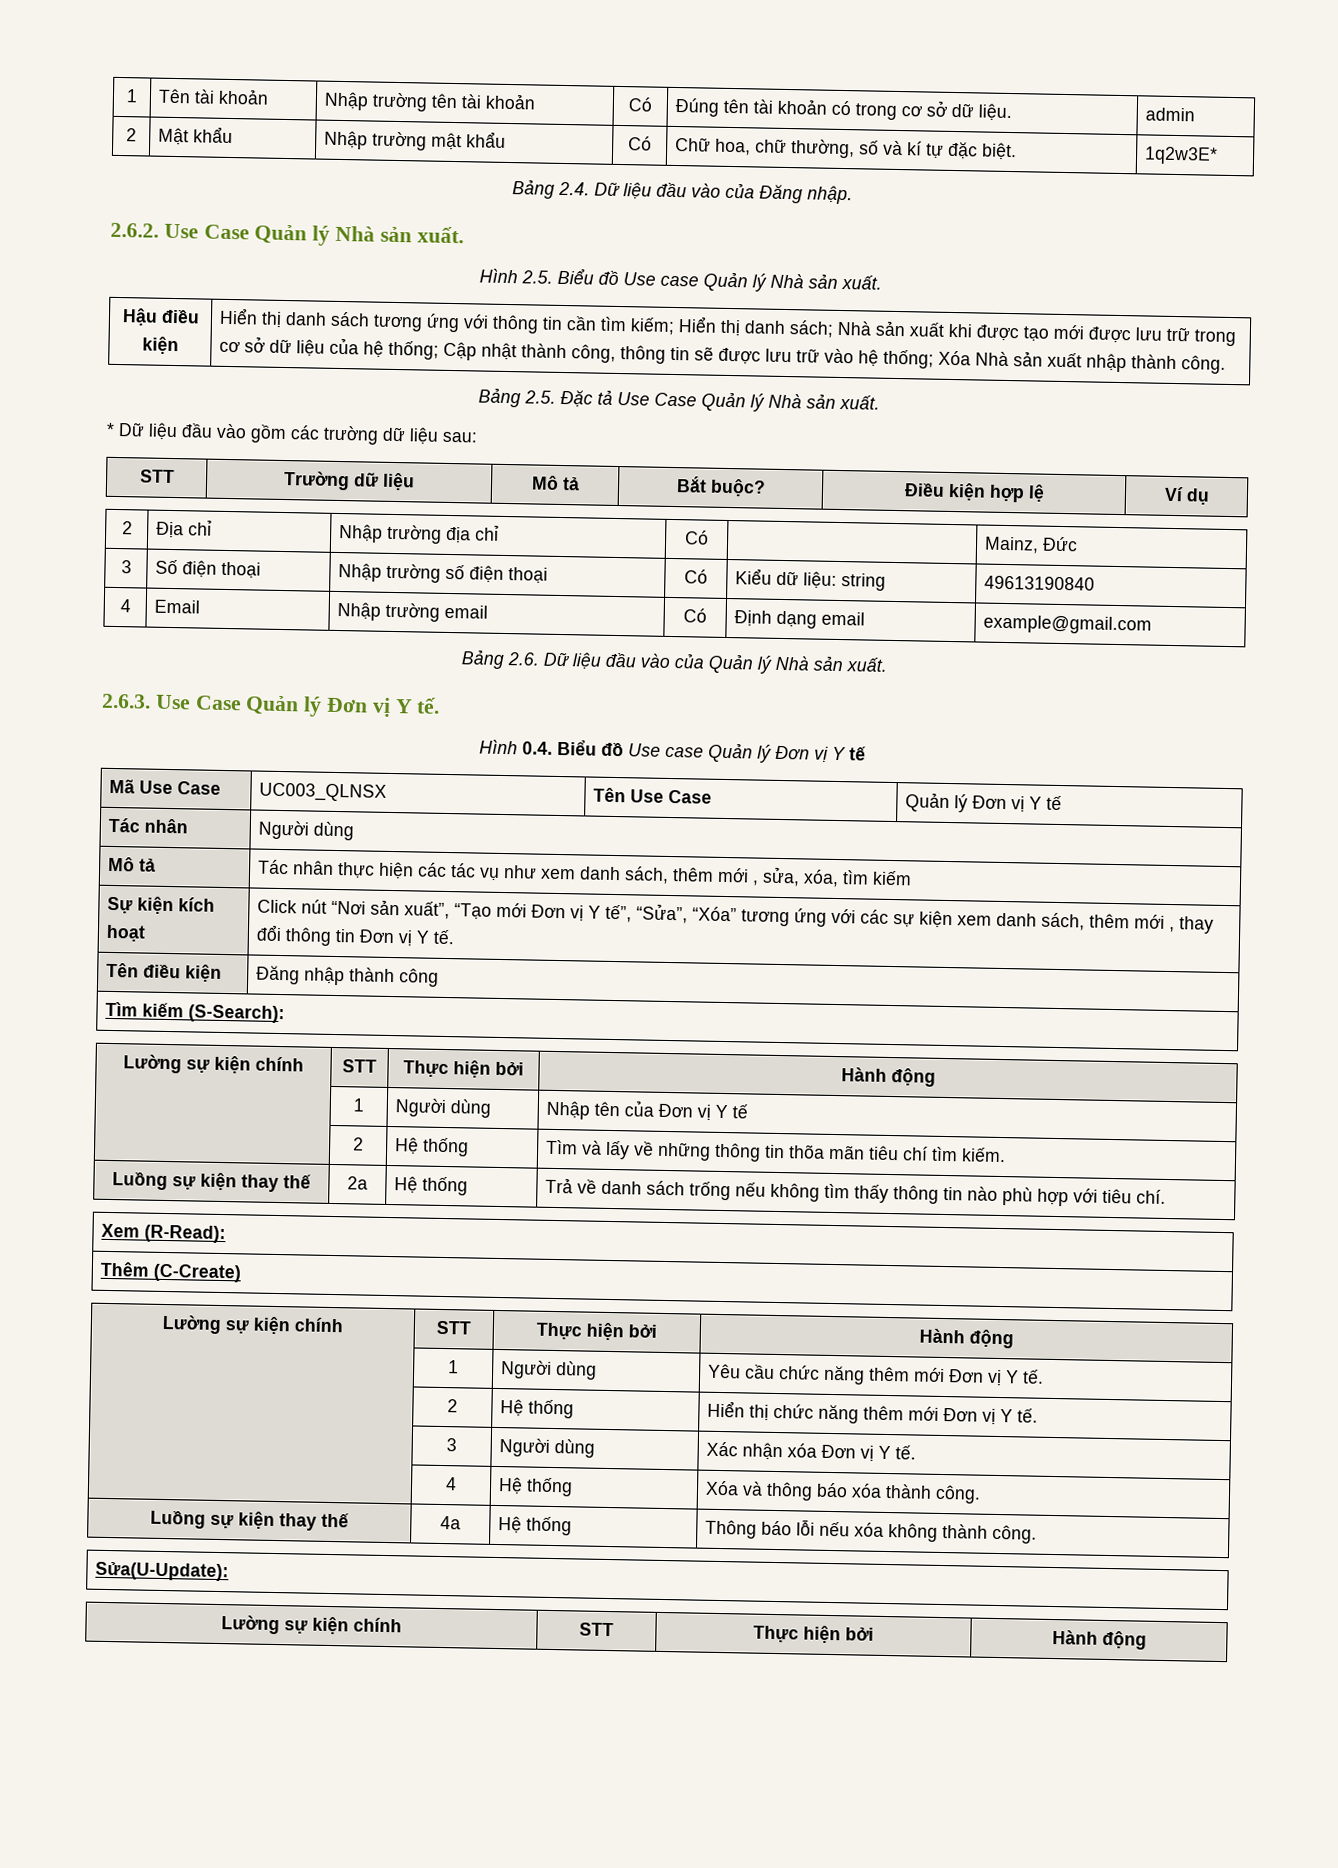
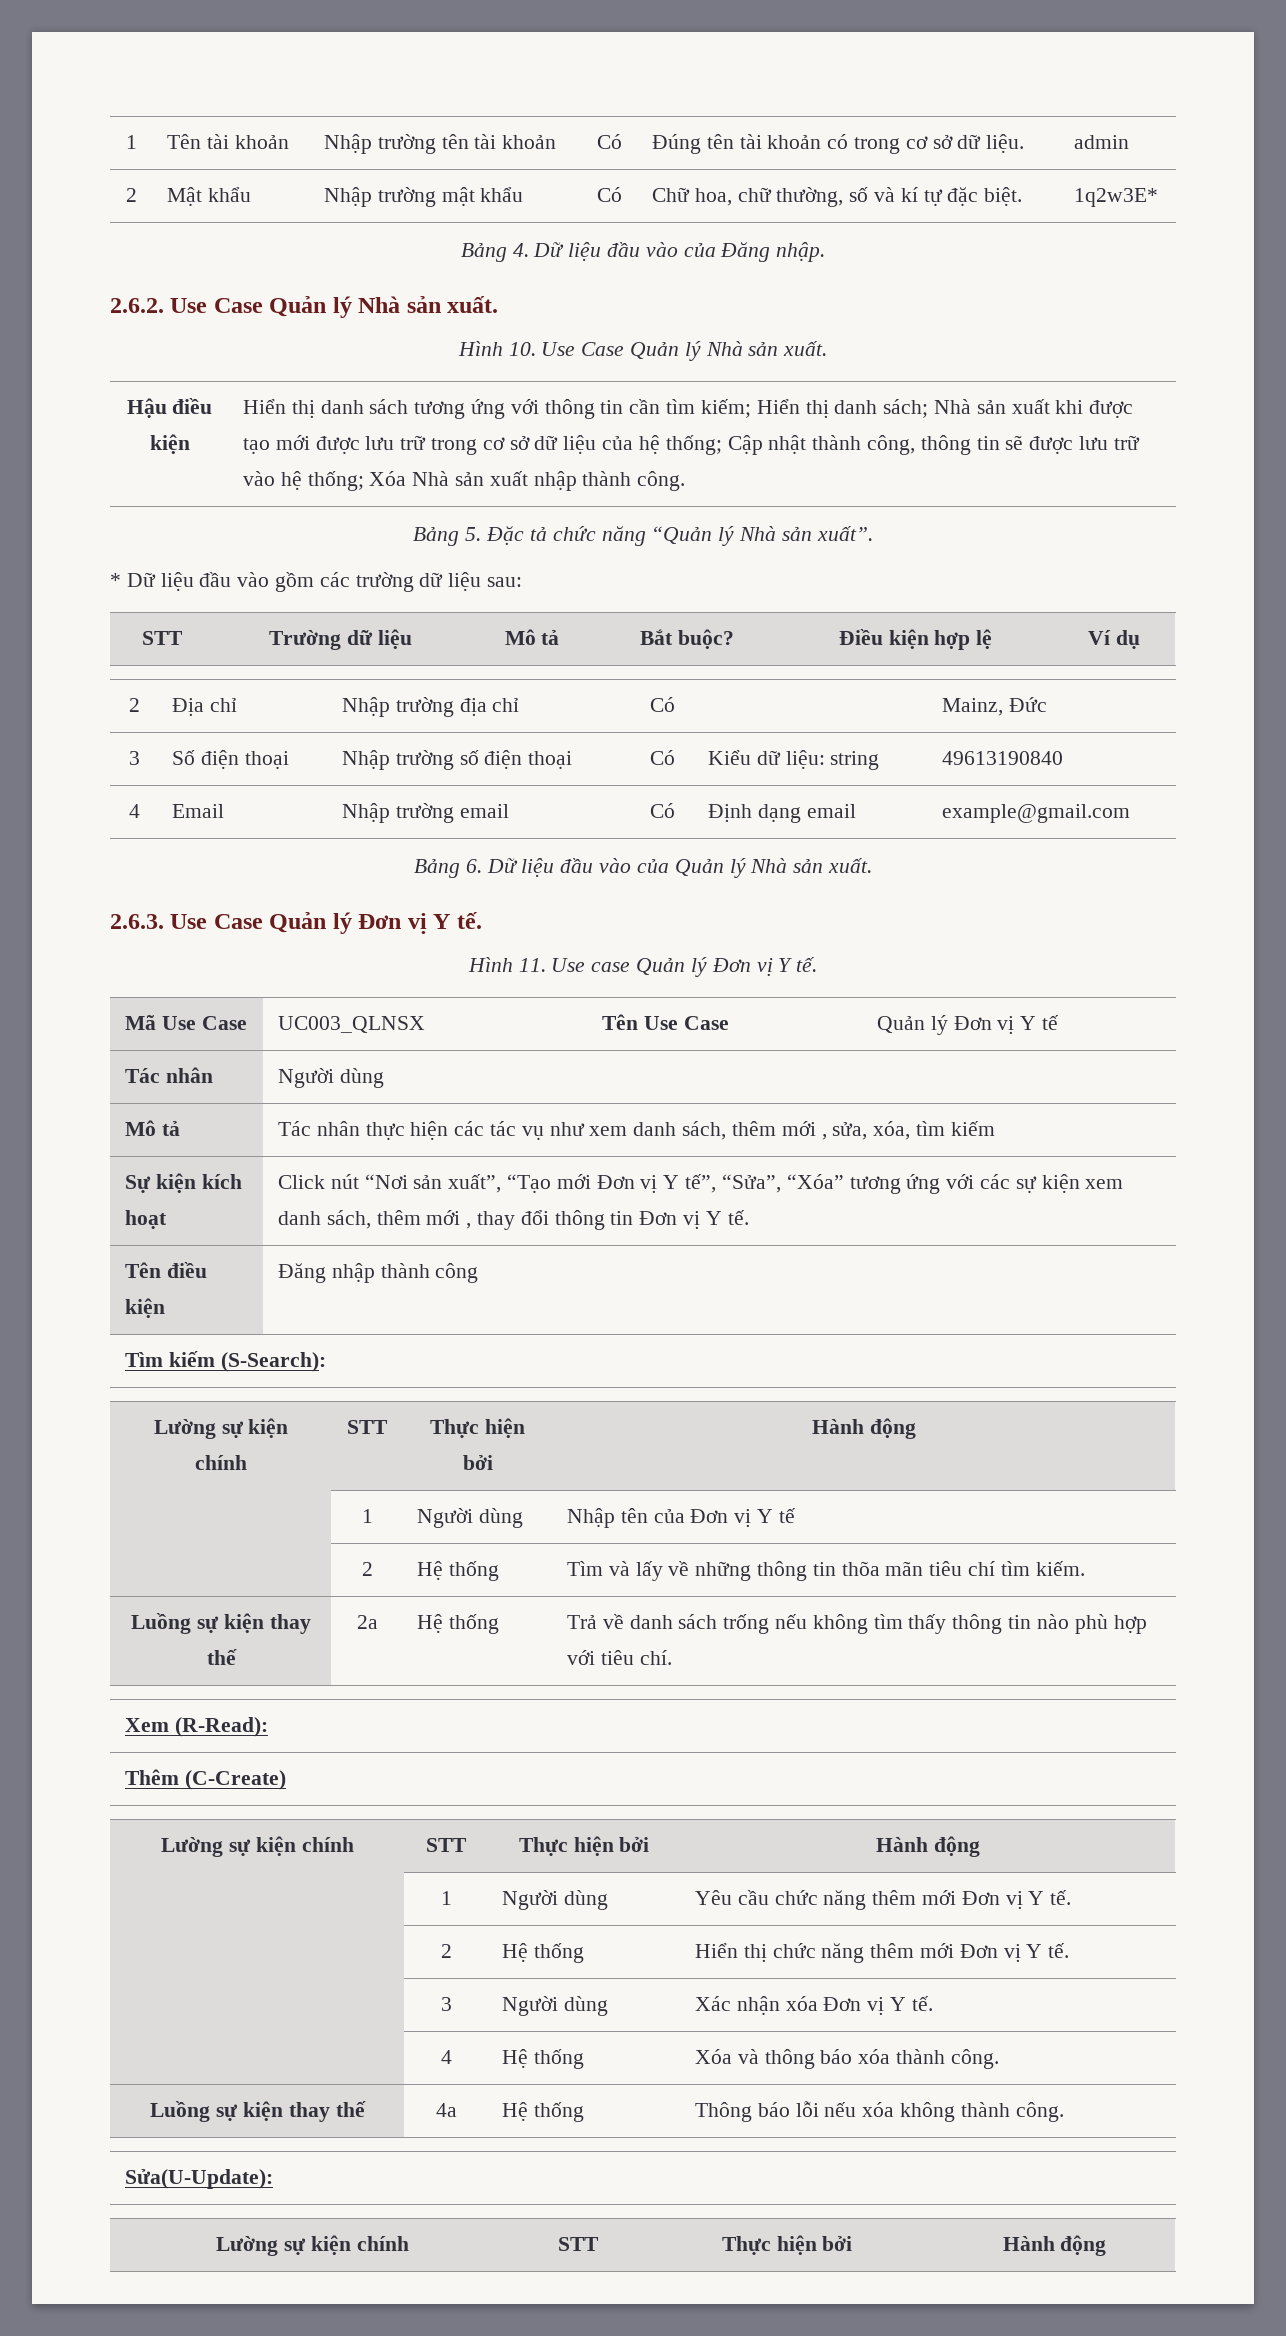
- Bảng 2.4. Dữ liệu đầu vào của Đăng nhập.
+ Bảng 4. Dữ liệu đầu vào của Đăng nhập.
- Hình 2.5. Biểu đồ Use case Quản lý Nhà sản xuất.
+ Hình 10. Use Case Quản lý Nhà sản xuất.
- Bảng 2.5. Đặc tả Use Case Quản lý Nhà sản xuất.
+ Bảng 5. Đặc tả chức năng “Quản lý Nhà sản xuất”.
- Bảng 2.6. Dữ liệu đầu vào của Quản lý Nhà sản xuất.
+ Bảng 6. Dữ liệu đầu vào của Quản lý Nhà sản xuất.
- Hình 0.4. Biểu đồ Use case Quản lý Đơn vị Y tế
+ Hình 11. Use case Quản lý Đơn vị Y tế.

